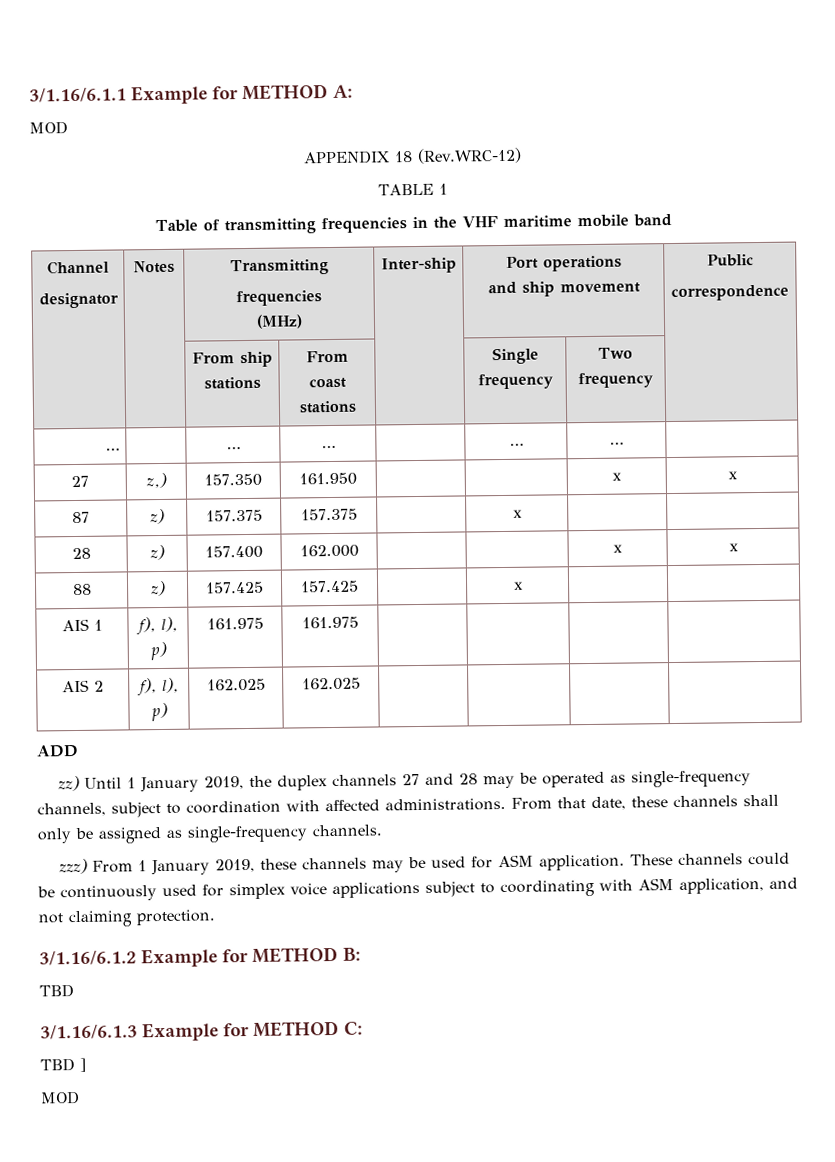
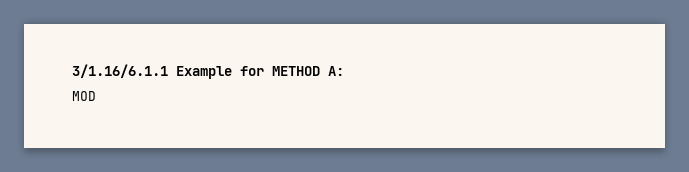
- APPENDIX 18 (Rev.WRC-12)
- TABLE 1
- Table of transmitting frequencies in the VHF maritime mobile band
- Channel
- designator | Notes | Transmitting
- frequencies
- (MHz) | Inter-ship | Port operations
- and ship movement | Public
- correspondence
- | | From ship stations | From coast stations | | Single frequency | Two frequency |
- … | | … | … | | … | … |
- 27 | z,) | 157.350 | 161.950 | | | x | x
- 87 | z) | 157.375 | 157.375 | | x | |
- 28 | z) | 157.400 | 162.000 | | | x | x
- 88 | z) | 157.425 | 157.425 | | x | |
- AIS 1 | f), l), p) | 161.975 | 161.975 | | | |
- AIS 2 | f), l), p) | 162.025 | 162.025 | | | |
- ADD
- zz) Until 1 January 2019, the duplex channels 27 and 28 may be operated as single-frequency channels, subject to coordination with affected administrations. From that date, these channels shall only be assigned as single-frequency channels.
- zzz) From 1 January 2019, these channels may be used for ASM application. These channels could be continuously used for simplex voice applications subject to coordinating with ASM application, and not claiming protection.
- 3/1.16/6.1.2 Example for METHOD B:
- TBD
- 3/1.16/6.1.3 Example for METHOD C:
- TBD ]
- MOD

